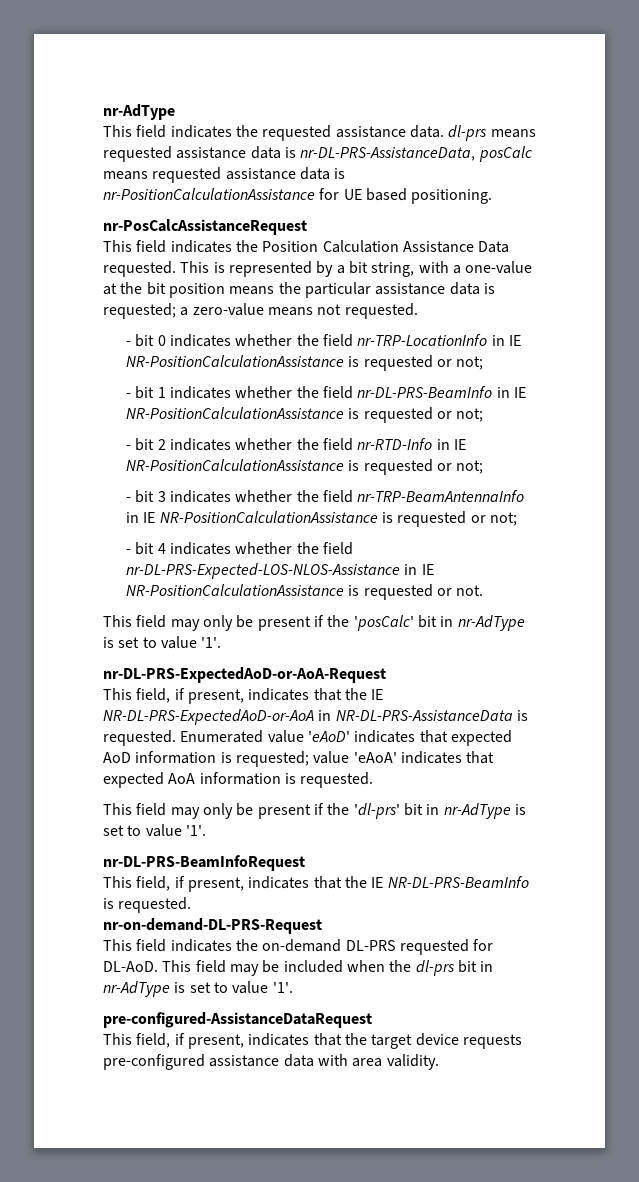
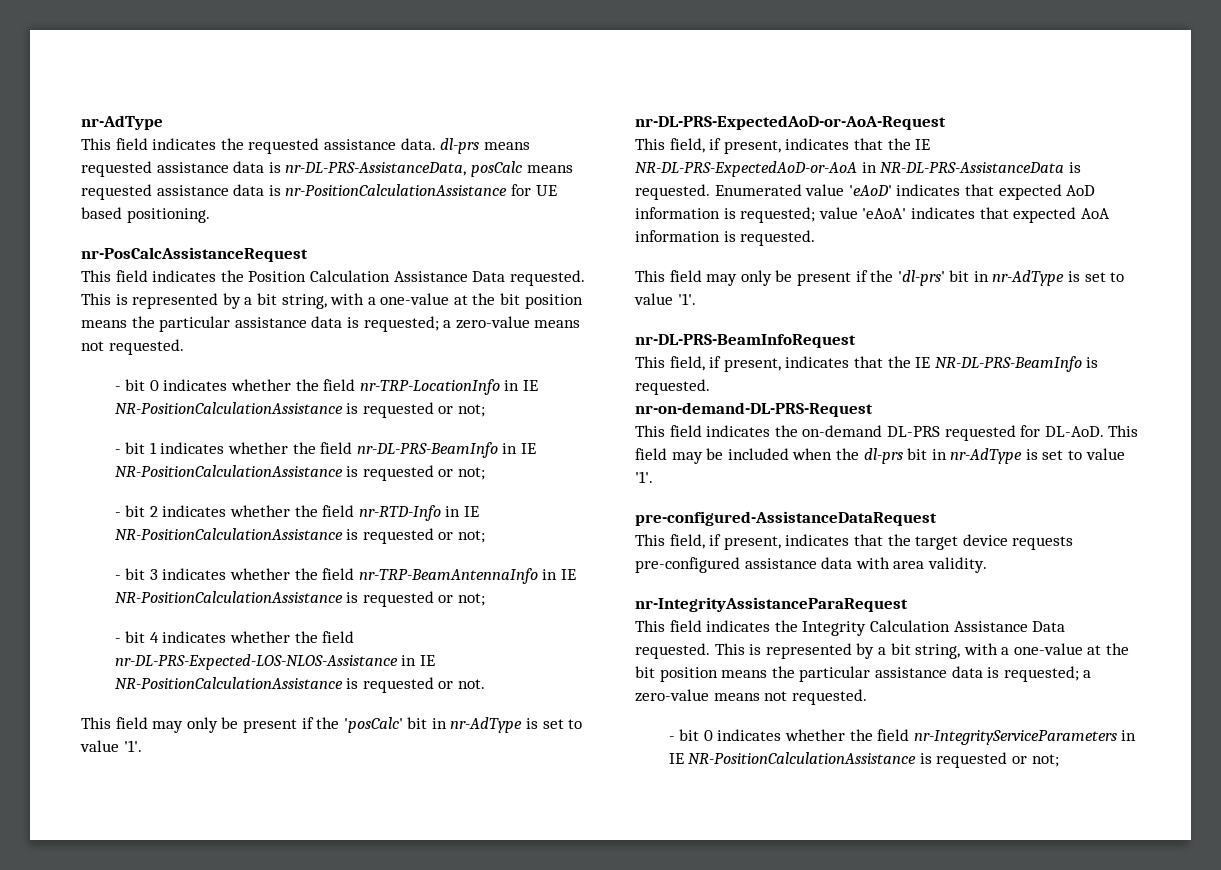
+ nr-IntegrityAssistanceParaRequest
+ This field indicates the Integrity Calculation Assistance Data requested. This is represented by a bit string, with a one-value at the bit position means the particular assistance data is requested; a zero-value means not requested.
+ - bit 0 indicates whether the field nr-IntegrityServiceParameters in IE NR-PositionCalculationAssistance is requested or not;

